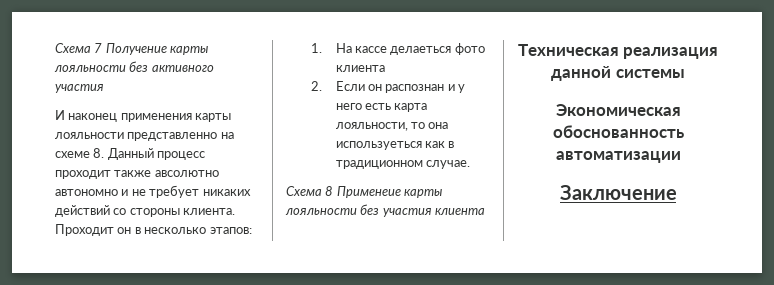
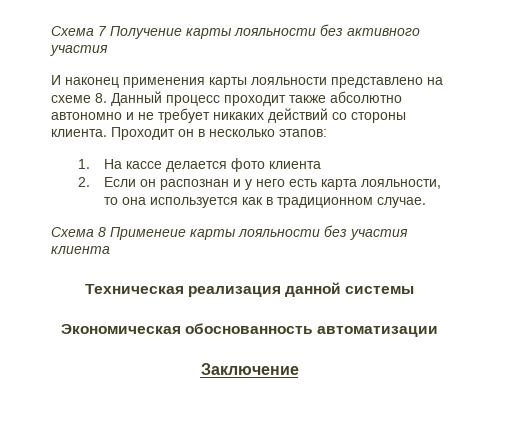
- И наконец применения карты лояльности представленно на схеме 8. Данный процесс проходит также авсолютно автономно и не требует никаких действий со стороны клиента.
+ И наконец применения карты лояльности представлено на схеме 8. Данный процесс проходит также абсолютно автономно и не требует никаких действий со стороны клиента.
- 1. На кассе делаеться фото клиента
+ 1. На кассе делается фото клиента
- 2. Если он распознан и у него есть карта лояльности, то она используеться как в традиционном случае.
+ 2. Если он распознан и у него есть карта лояльности, то она используется как в традиционном случае.

